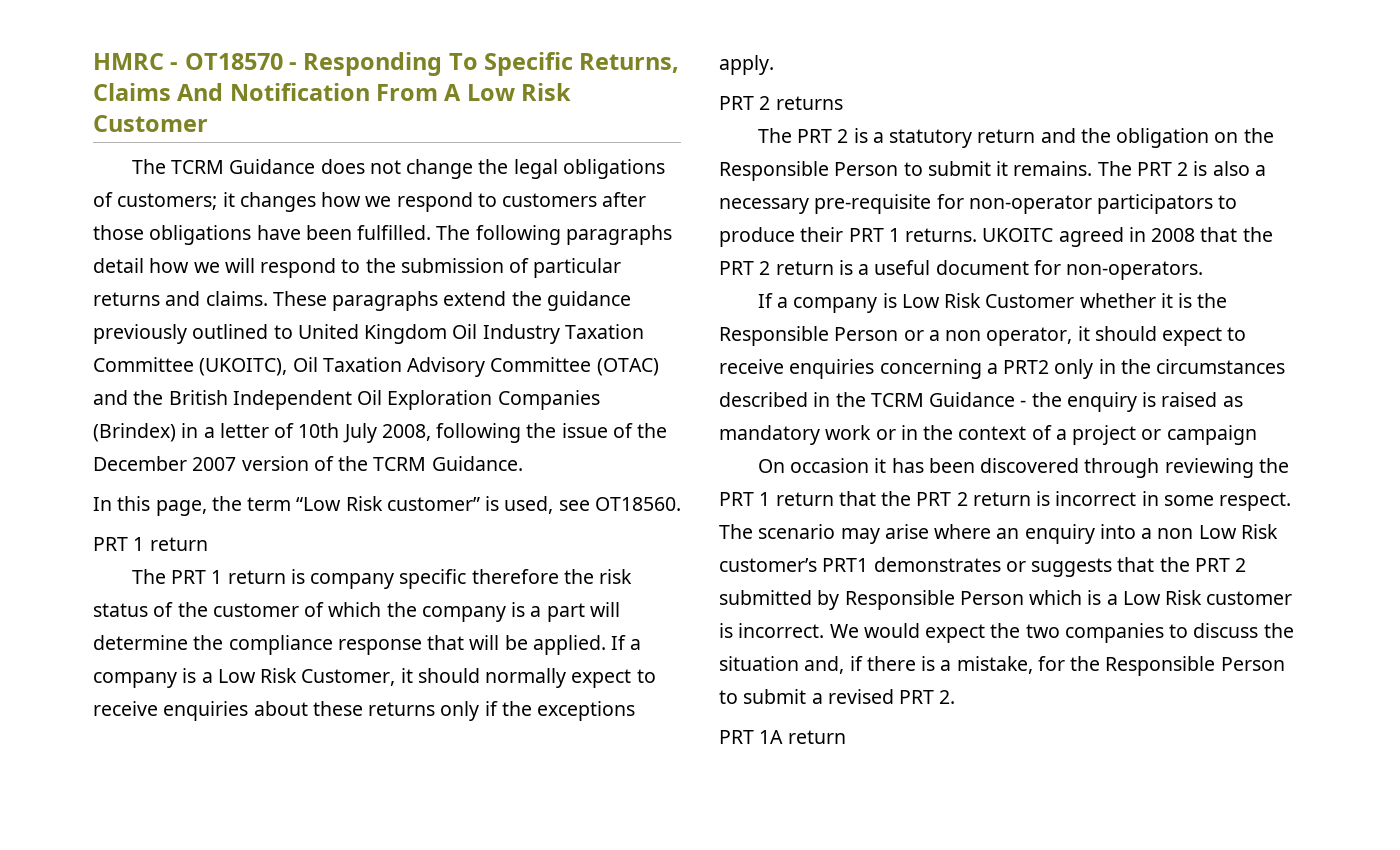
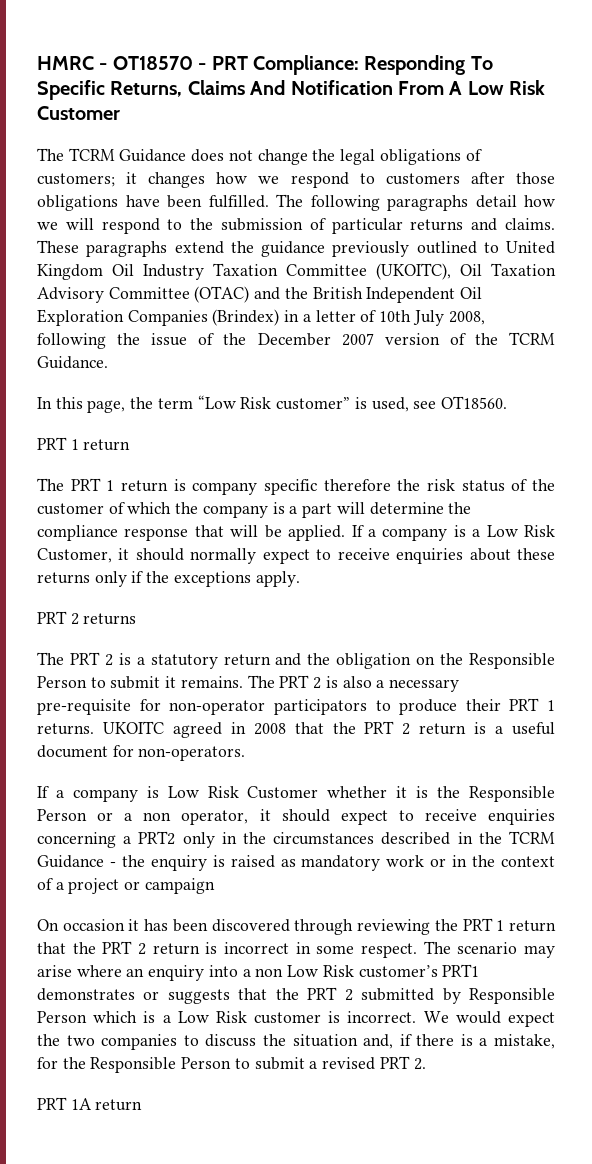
- HMRC - OT18570 - Responding To Specific Returns, Claims And Notification From A Low Risk Customer
+ HMRC - OT18570 - PRT Compliance: Responding To Specific Returns, Claims And Notification From A Low Risk Customer

